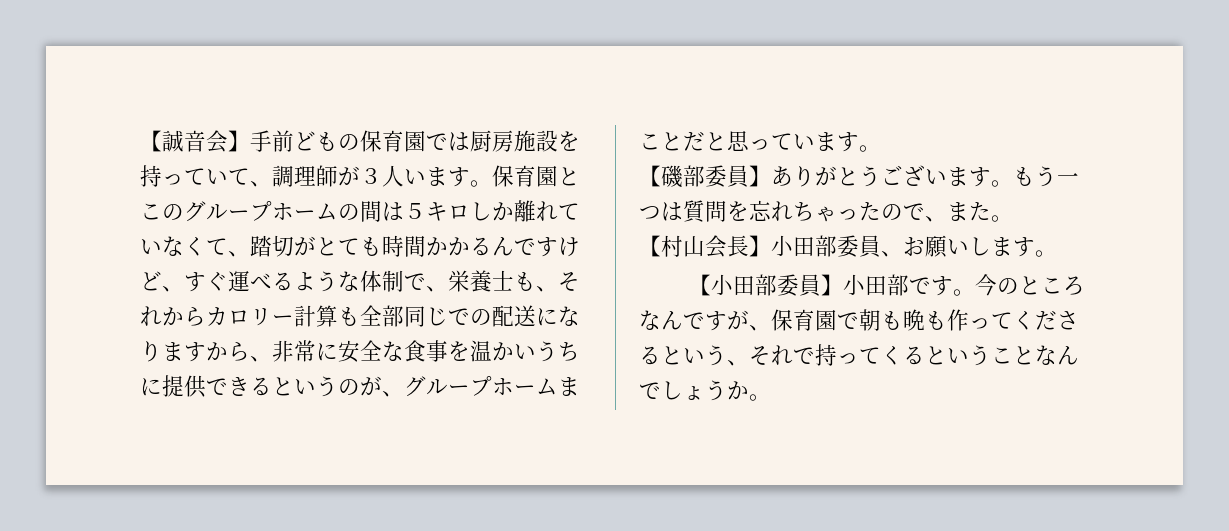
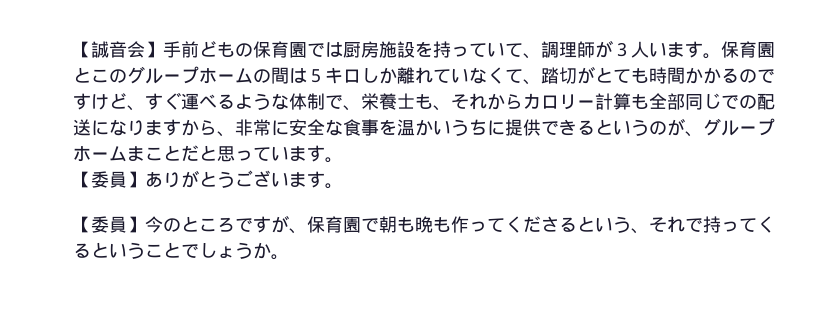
- 保育園とこのグループホームの間は５キロしか離れていなくて、踏切がとても時間かかるんですけど、すぐ運べるような体制で、栄養士も、それからカロリー計算も全部同じでの配送になりますから、非常に安全な食事を温かいうちに提供できるというのが、グループホームまことだと思っています。
+ 保育園とこのグループホームの間は５キロしか離れていなくて、踏切がとても時間かかるのですけど、すぐ運べるような体制で、栄養士も、それからカロリー計算も全部同じでの配送になりますから、非常に安全な食事を温かいうちに提供できるというのが、グループホームまことだと思っています。
- 【磯部委員】ありがとうございます。もう一つは質問を忘れちゃったので、また。
- 【村山会長】小田部委員、お願いします。
- 【小田部委員】小田部です。今のところなんですが、保育園で朝も晩も作ってくださるという、それで持ってくるということなんでしょうか。
+ 【委員】ありがとうございます。
+ 【委員】今のところですが、保育園で朝も晩も作ってくださるという、それで持ってくるということでしょうか。

